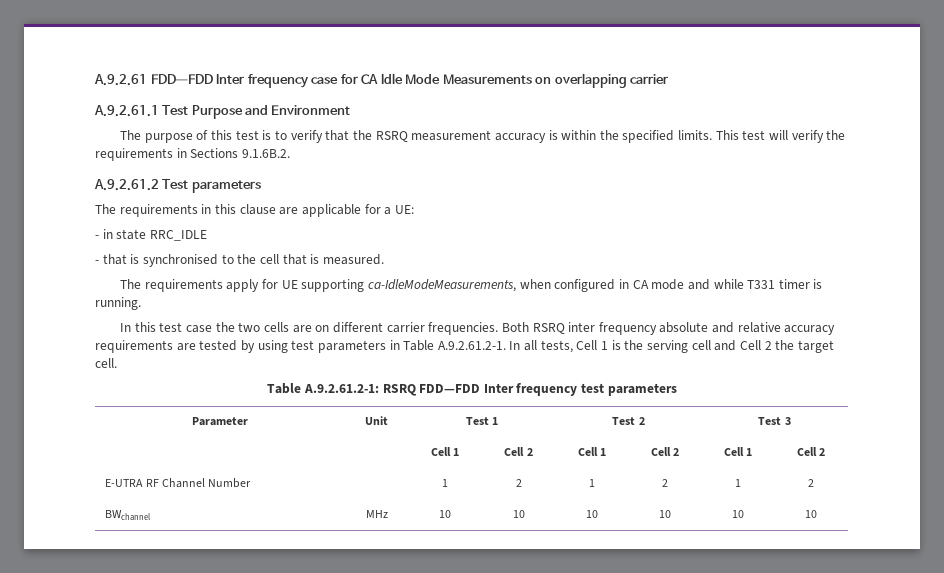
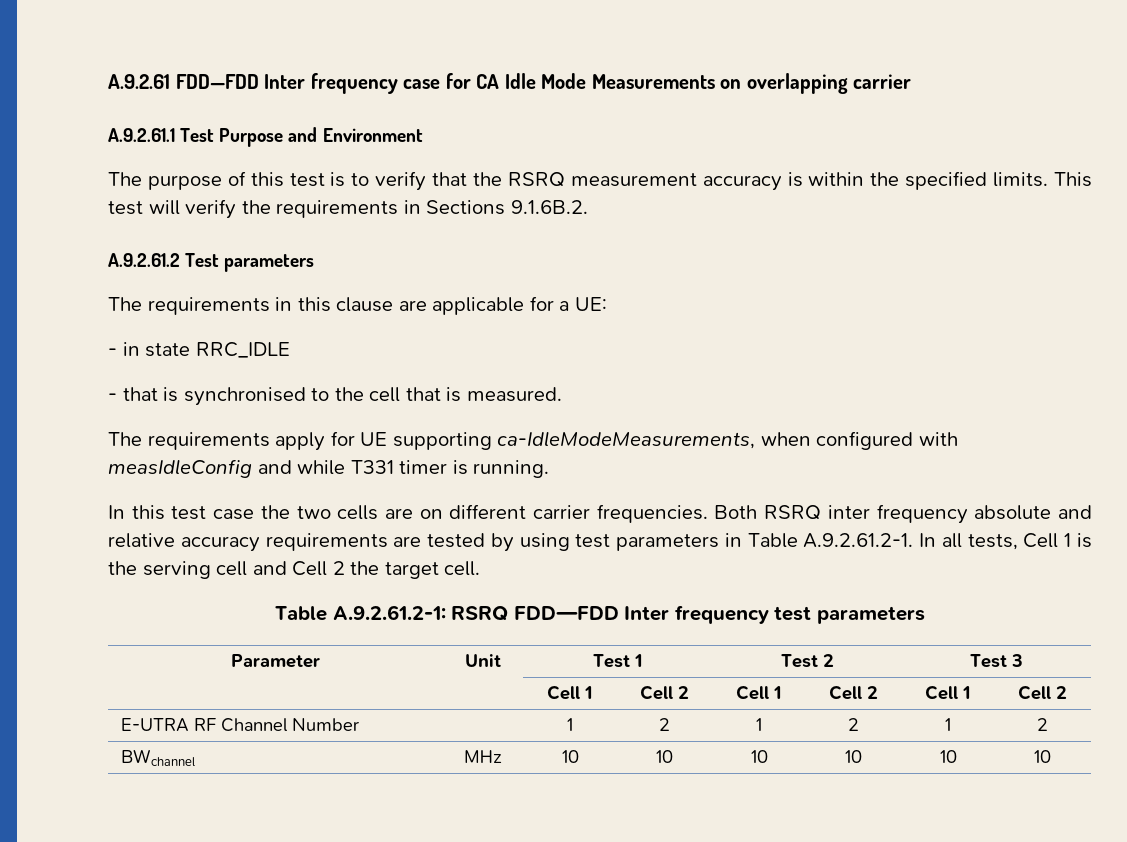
- The requirements apply for UE supporting ca-IdleModeMeasurements, when configured in CA mode and while T331 timer is running.
+ The requirements apply for UE supporting ca-IdleModeMeasurements, when configured with measIdleConfig and while T331 timer is running.

